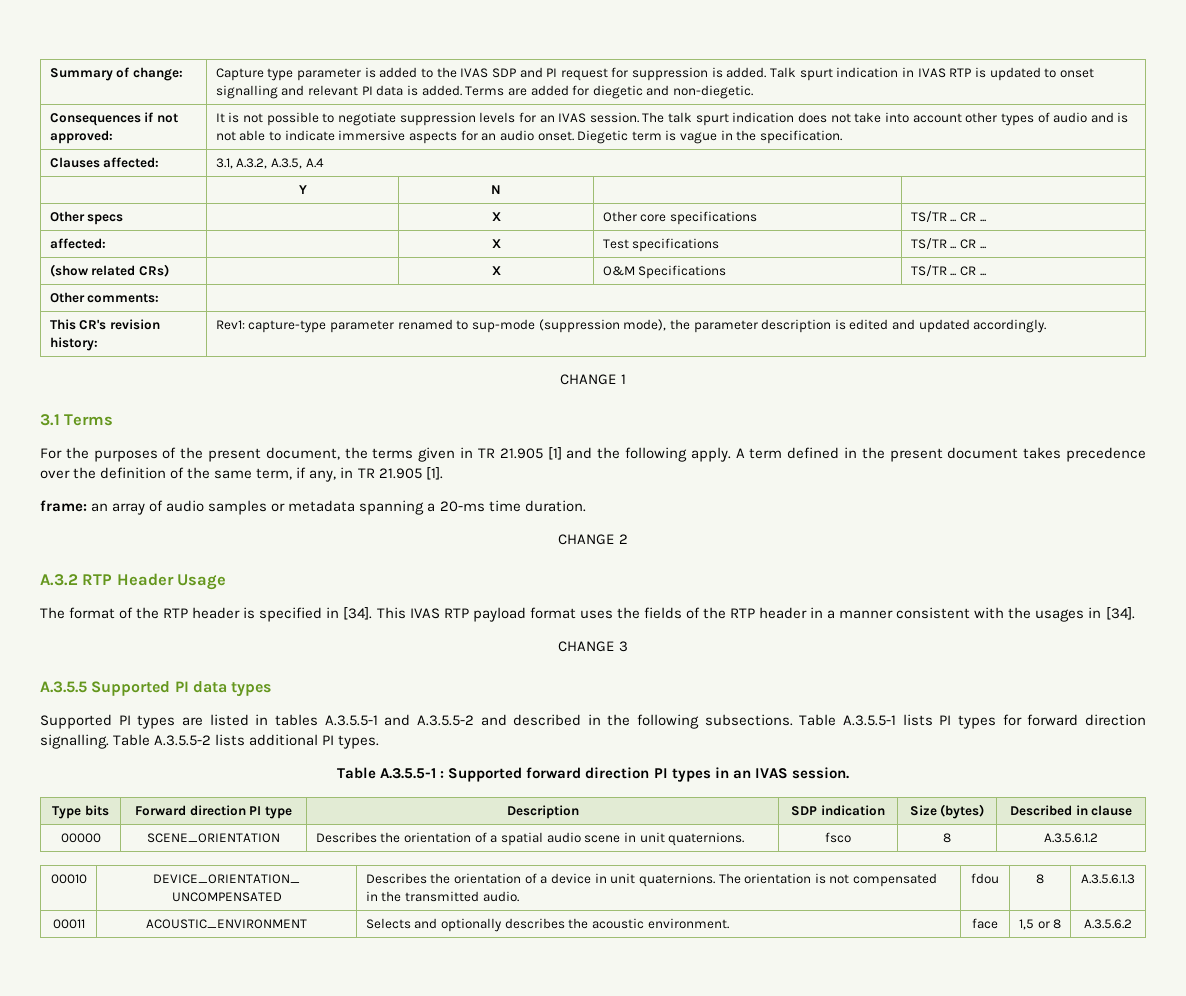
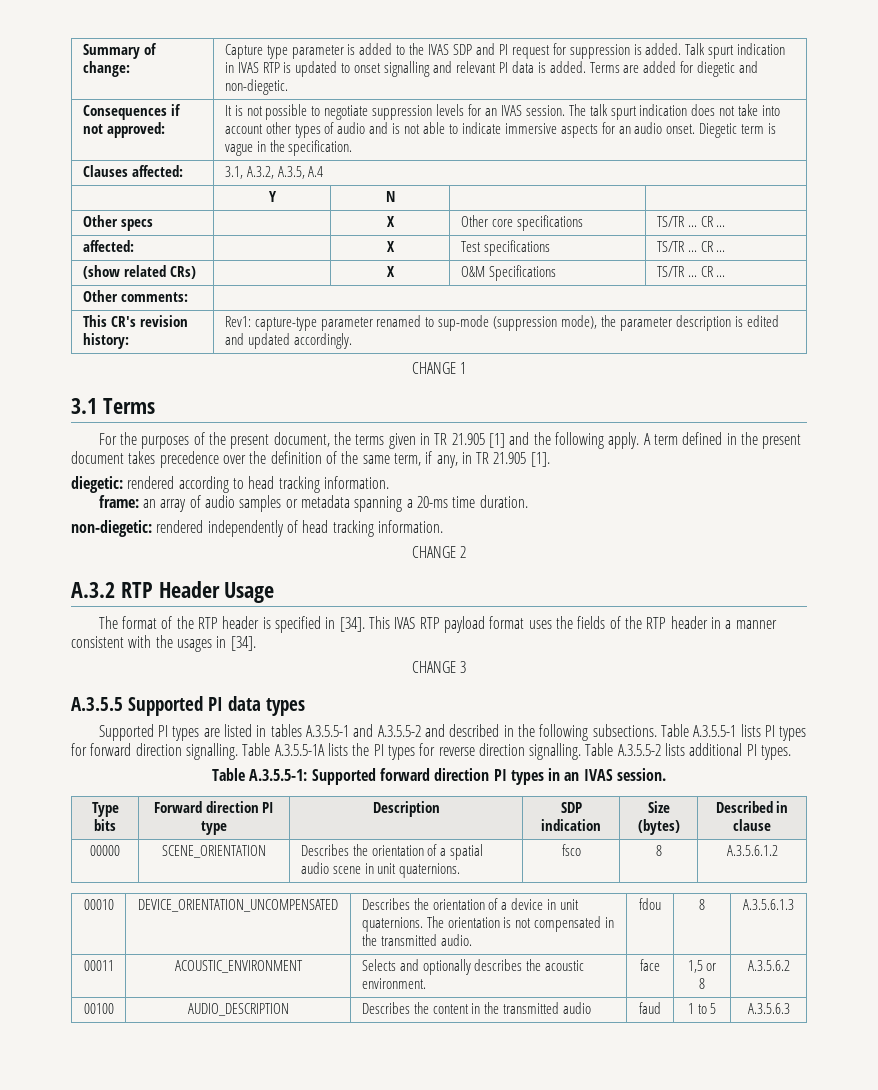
+ diegetic: rendered according to head tracking information.
+ non-diegetic: rendered independently of head tracking information.
- Table A.3.5.5-2 lists additional PI types.
+ Table A.3.5.5-1A lists the PI types for reverse direction signalling. Table A.3.5.5-2 lists additional PI types.
- Table A.3.5.5-1 : Supported forward direction PI types in an IVAS session.
+ Table A.3.5.5-1: Supported forward direction PI types in an IVAS session.
+ 00100 | AUDIO_DESCRIPTION | Describes the content in the transmitted audio | faud | 1 to 5 | A.3.5.6.3

